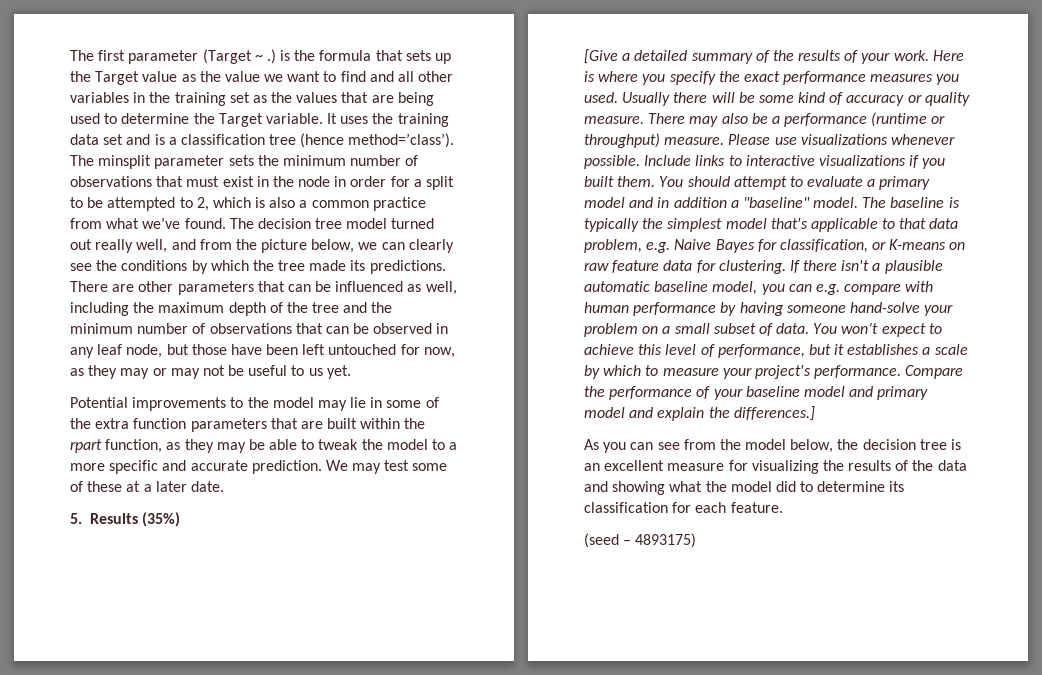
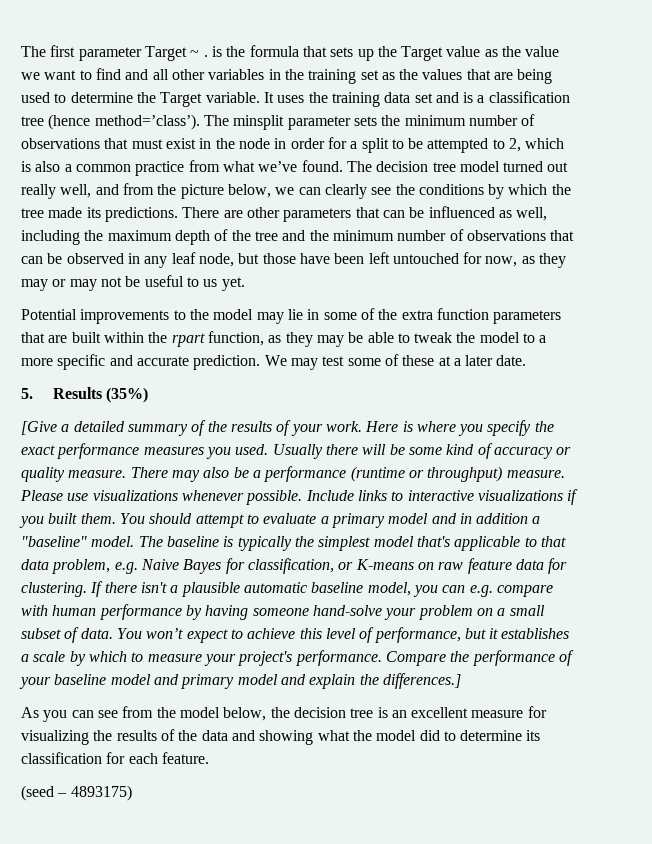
- The first parameter (Target ~ .) is the formula that sets up the Target value as the value we want to find and all other variables in the training set as the values that are being used to determine the Target variable.
+ The first parameter Target ~ . is the formula that sets up the Target value as the value we want to find and all other variables in the training set as the values that are being used to determine the Target variable.

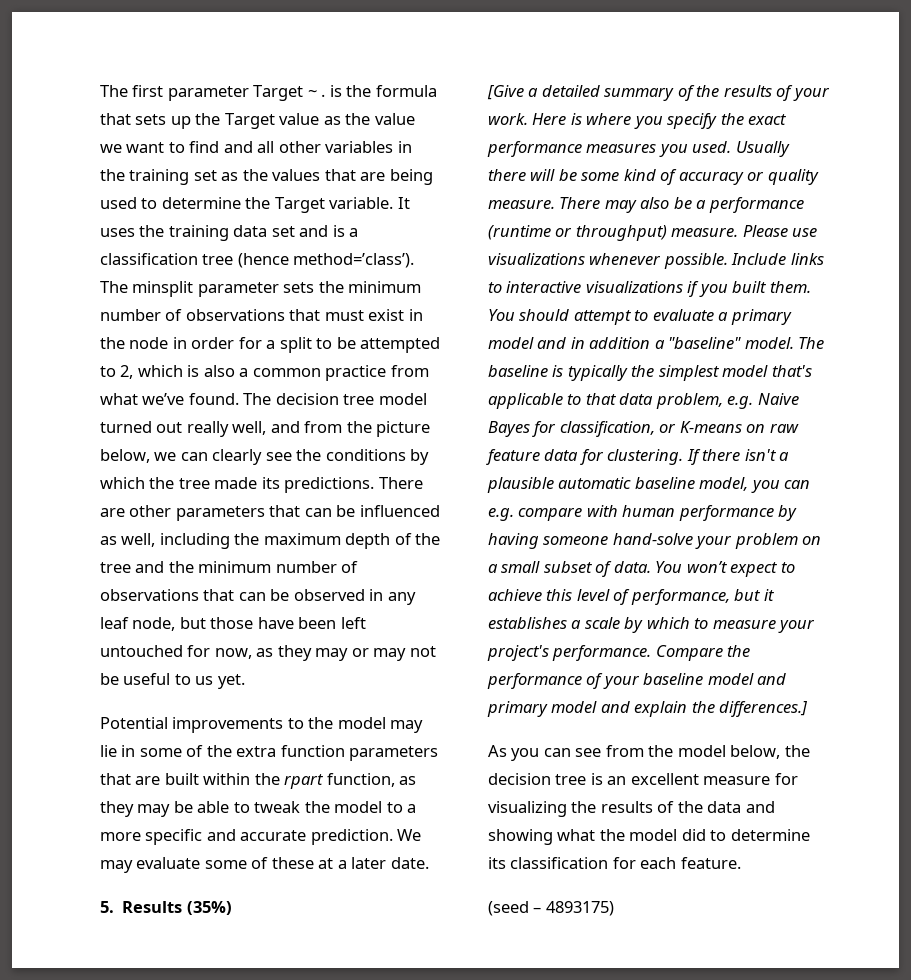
- We may test some of these at a later date.
+ We may evaluate some of these at a later date.

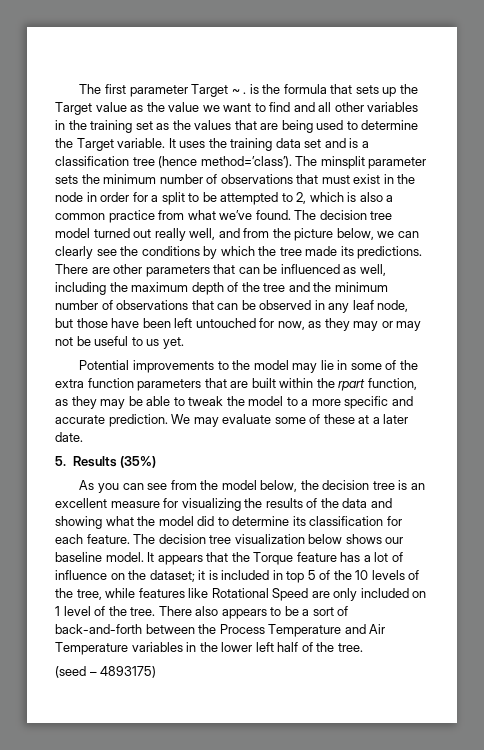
- [Give a detailed summary of the results of your work. Here is where you specify the exact performance measures you used. Usually there will be some kind of accuracy or quality measure. There may also be a performance (runtime or throughput) measure. Please use visualizations whenever possible. Include links to interactive visualizations if you built them. You should attempt to evaluate a primary model and in addition a "baseline" model. The baseline is typically the simplest model that's applicable to that data problem, e.g. Naive Bayes for classification, or K-means on raw feature data for clustering. If there isn't a plausible automatic baseline model, you can e.g. compare with human performance by having someone hand-solve your problem on a small subset of data. You won’t expect to achieve this level of performance, but it establishes a scale by which to measure your project's performance. Compare the performance of your baseline model and primary model and explain the differences.]
+ The decision tree visualization below shows our baseline model. It appears that the Torque feature has a lot of influence on the dataset; it is included in top 5 of the 10 levels of the tree, while features like Rotational Speed are only included on 1 level of the tree. There also appears to be a sort of back-and-forth between the Process Temperature and Air Temperature variables in the lower left half of the tree.

